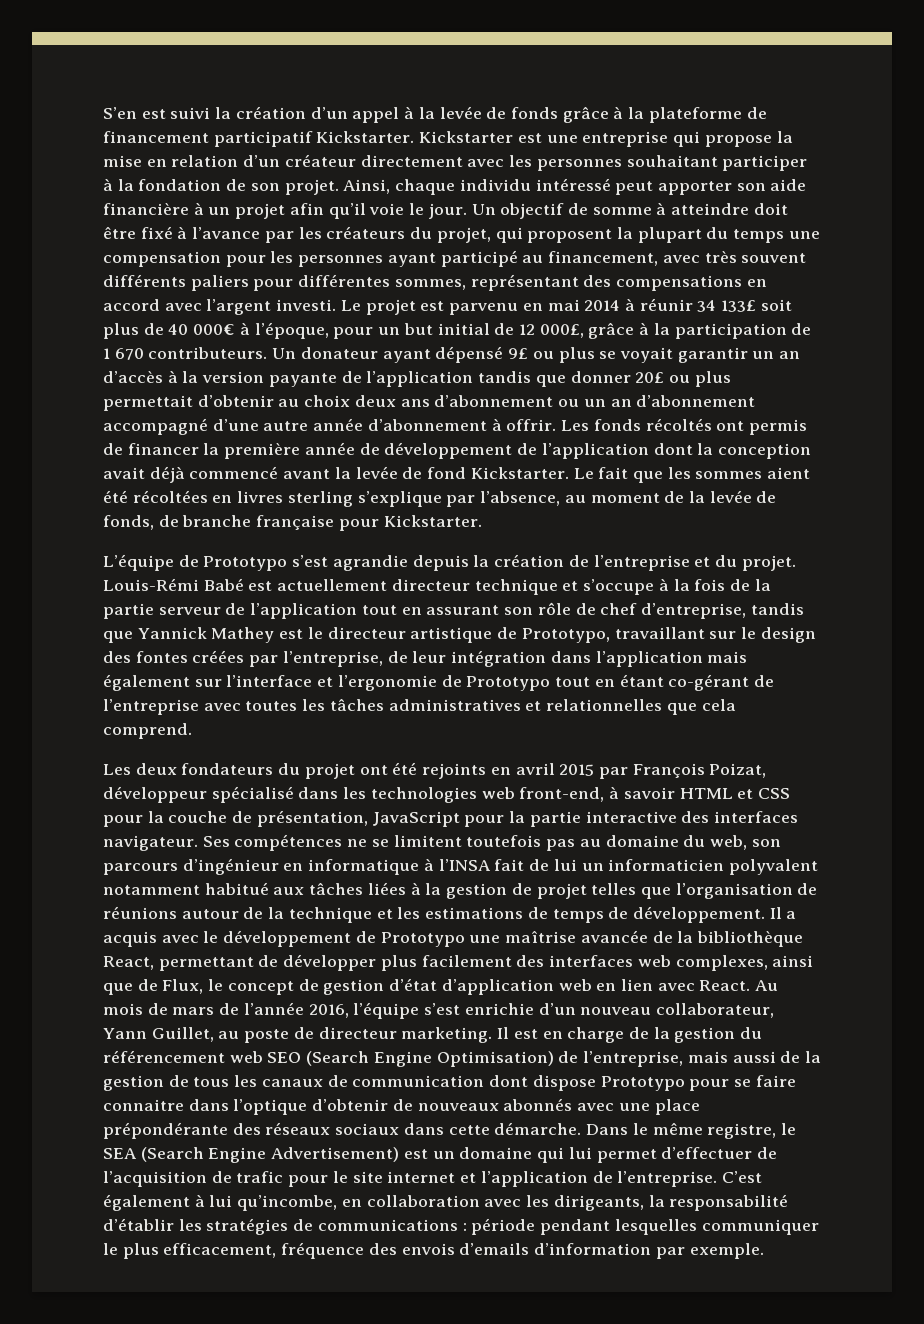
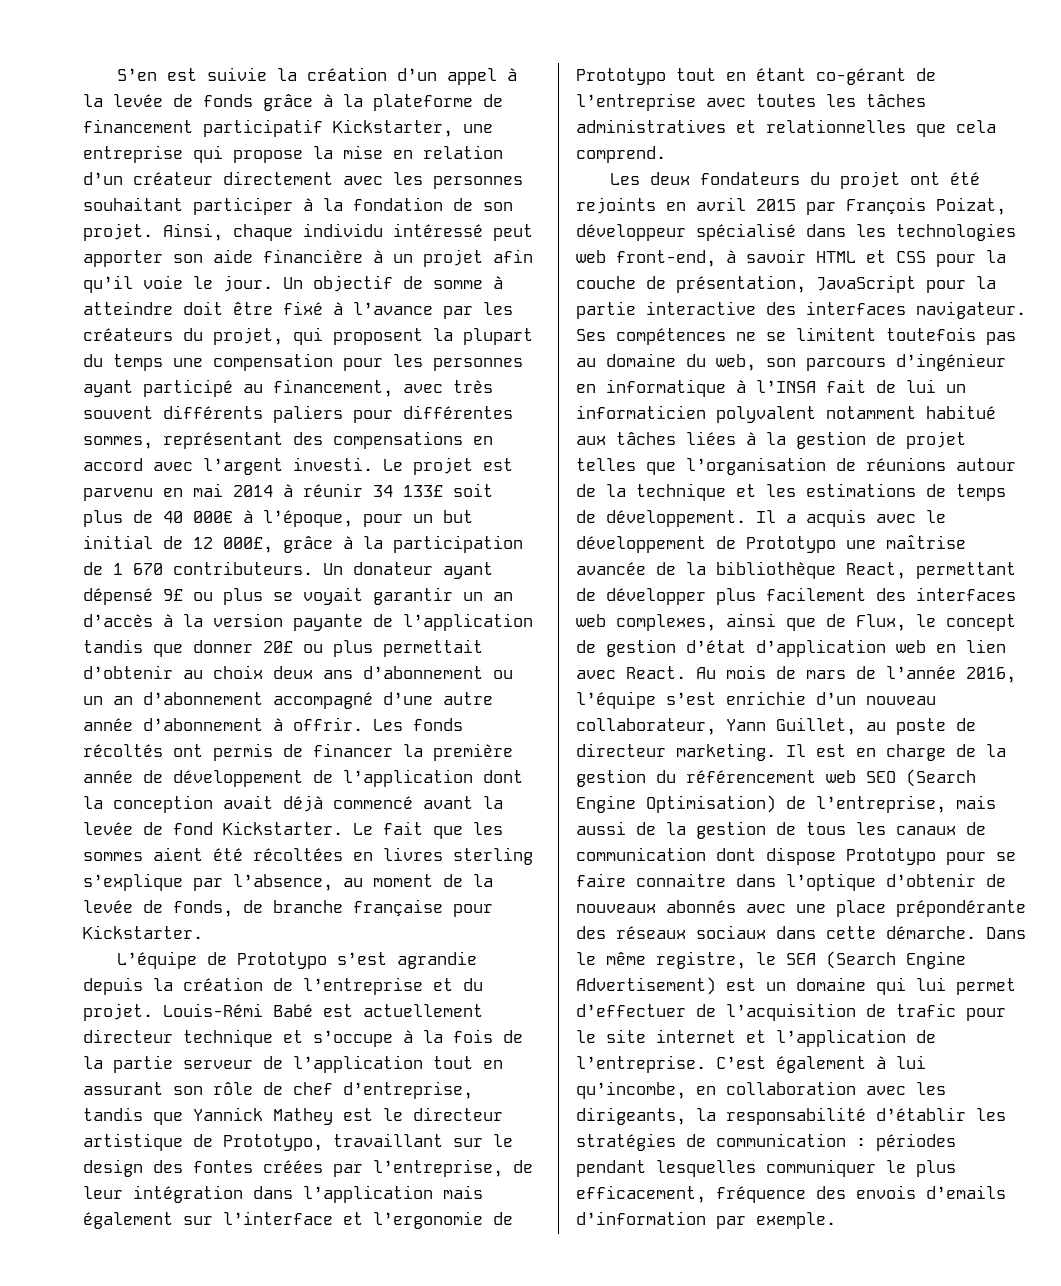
- S’en est suivi la création d’un appel à la levée de fonds grâce à la plateforme de financement participatif Kickstarter. Kickstarter est une entreprise qui propose la mise en relation d’un créateur directement avec les personnes souhaitant participer à la fondation de son projet.
+ S’en est suivie la création d’un appel à la levée de fonds grâce à la plateforme de financement participatif Kickstarter, une entreprise qui propose la mise en relation d’un créateur directement avec les personnes souhaitant participer à la fondation de son projet.
- C’est également à lui qu’incombe, en collaboration avec les dirigeants, la responsabilité d’établir les stratégies de communications : période pendant lesquelles communiquer le plus efficacement, fréquence des envois d’emails d’information par exemple.
+ C’est également à lui qu’incombe, en collaboration avec les dirigeants, la responsabilité d’établir les stratégies de communication : périodes pendant lesquelles communiquer le plus efficacement, fréquence des envois d’emails d’information par exemple.

